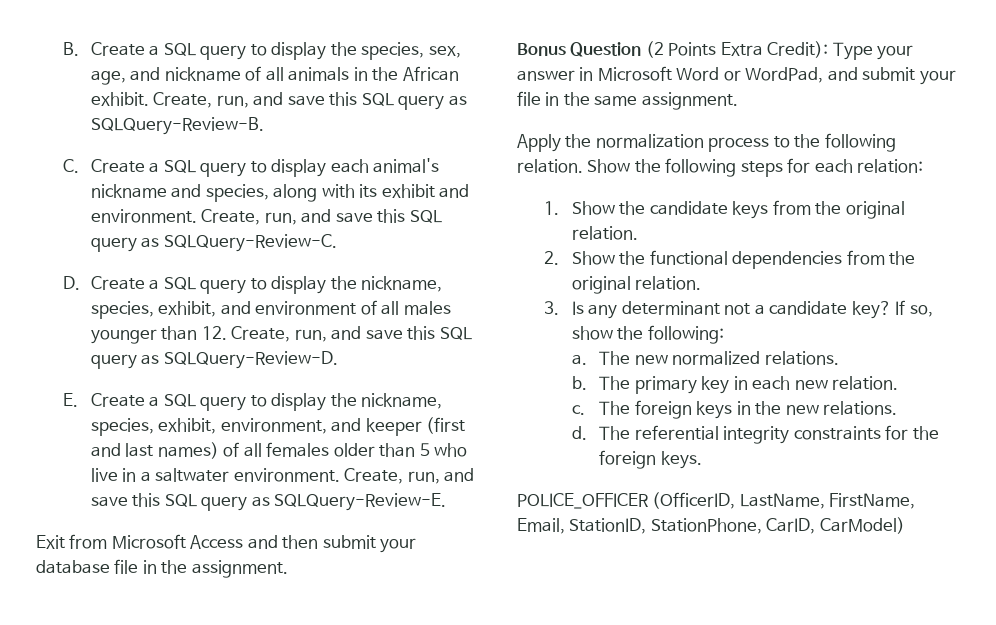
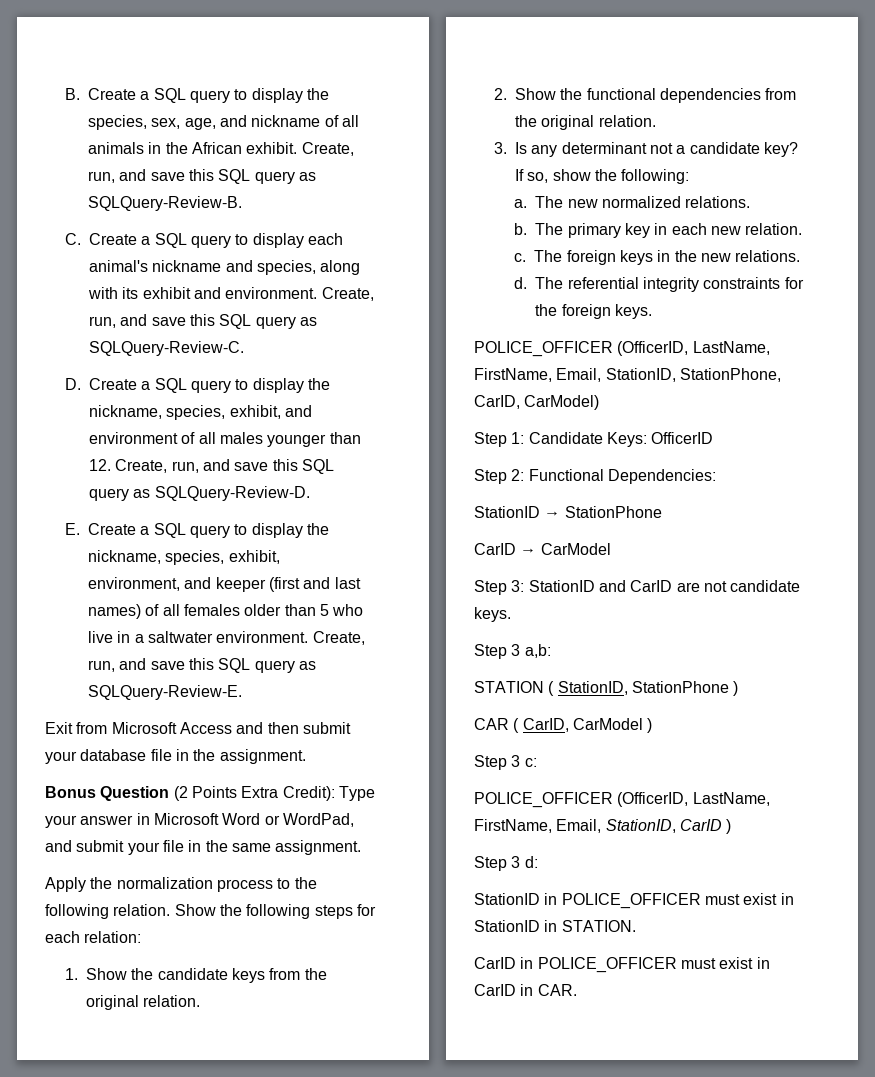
+ Step 1: Candidate Keys: OfficerID
+ Step 2: Functional Dependencies:
+ StationID → StationPhone
+ CarID → CarModel
+ Step 3: StationID and CarID are not candidate keys.
+ Step 3 a,b:
+ STATION ( StationID, StationPhone )
+ CAR ( CarID, CarModel )
+ Step 3 c:
+ POLICE_OFFICER (OfficerID, LastName, FirstName, Email, StationID, CarID )
+ Step 3 d:
+ StationID in POLICE_OFFICER must exist in StationID in STATION.
+ CarID in POLICE_OFFICER must exist in CarID in CAR.

